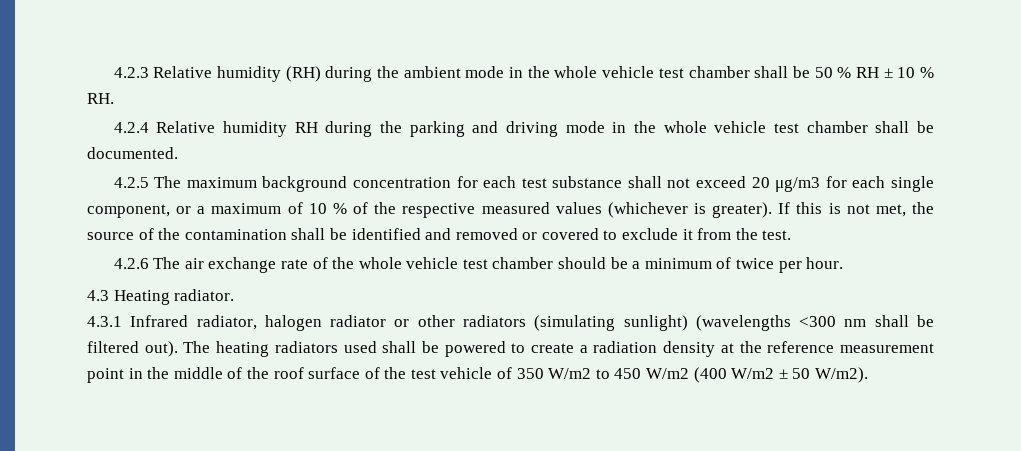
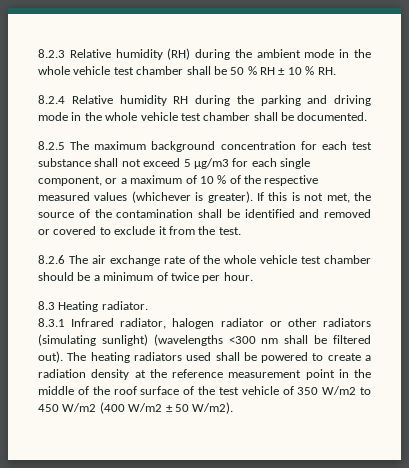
- 4.2.3 Relative humidity (RH) during the ambient mode in the whole vehicle test chamber shall be 50 % RH ± 10 % RH.
+ 8.2.3 Relative humidity (RH) during the ambient mode in the whole vehicle test chamber shall be 50 % RH ± 10 % RH.
- 4.2.4 Relative humidity RH during the parking and driving mode in the whole vehicle test chamber shall be documented.
+ 8.2.4 Relative humidity RH during the parking and driving mode in the whole vehicle test chamber shall be documented.
- 4.2.5 The maximum background concentration for each test substance shall not exceed 20 μg/m3 for each single component, or a maximum of 10 % of the respective measured values (whichever is greater).
+ 8.2.5 The maximum background concentration for each test substance shall not exceed 5 μg/m3 for each single component, or a maximum of 10 % of the respective measured values (whichever is greater).
- 4.2.6 The air exchange rate of the whole vehicle test chamber should be a minimum of twice per hour.
+ 8.2.6 The air exchange rate of the whole vehicle test chamber should be a minimum of twice per hour.
- 4.3 Heating radiator.
+ 8.3 Heating radiator.
- 4.3.1 Infrared radiator, halogen radiator or other radiators (simulating sunlight) (wavelengths <300 nm shall be filtered out).
+ 8.3.1 Infrared radiator, halogen radiator or other radiators (simulating sunlight) (wavelengths <300 nm shall be filtered out).

